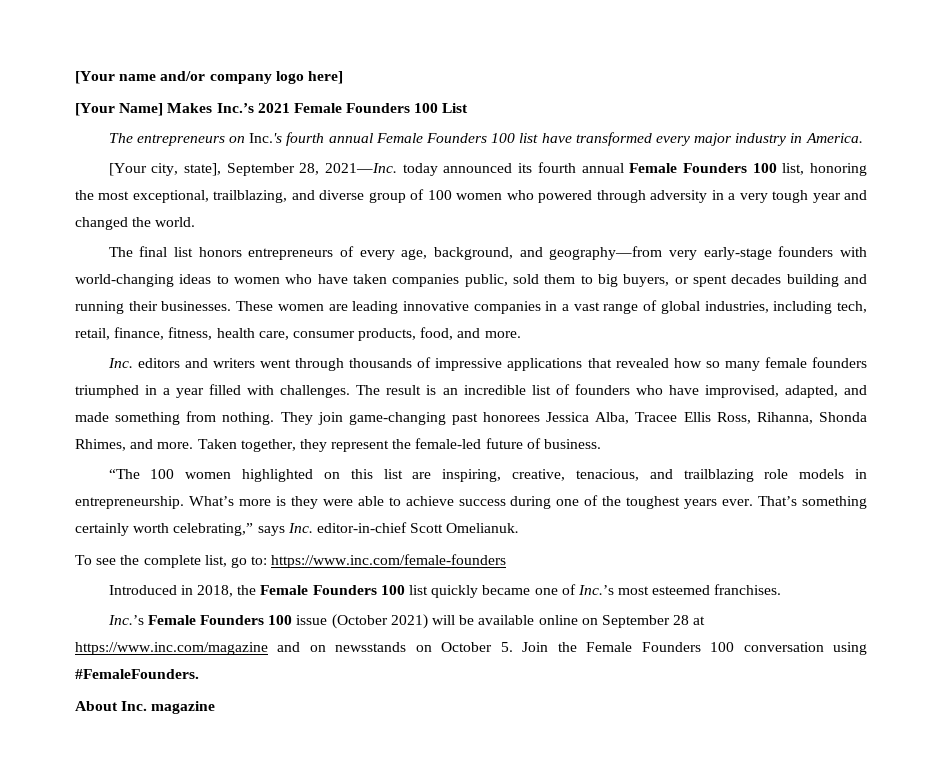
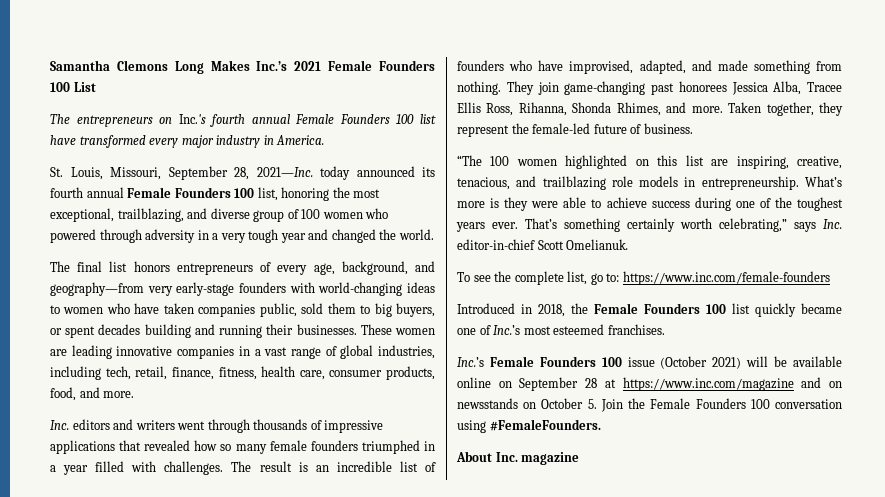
- [Your name and/or company logo here]
- [Your Name] Makes Inc.’s 2021 Female Founders 100 List
+ Samantha Clemons Long Makes Inc.’s 2021 Female Founders 100 List
- [Your city, state], September 28, 2021—Inc. today announced its fourth annual Female Founders 100 list, honoring the most exceptional, trailblazing, and diverse group of 100 women who powered through adversity in a very tough year and changed the world.
+ St. Louis, Missouri, September 28, 2021—Inc. today announced its fourth annual Female Founders 100 list, honoring the most exceptional, trailblazing, and diverse group of 100 women who powered through adversity in a very tough year and changed the world.

